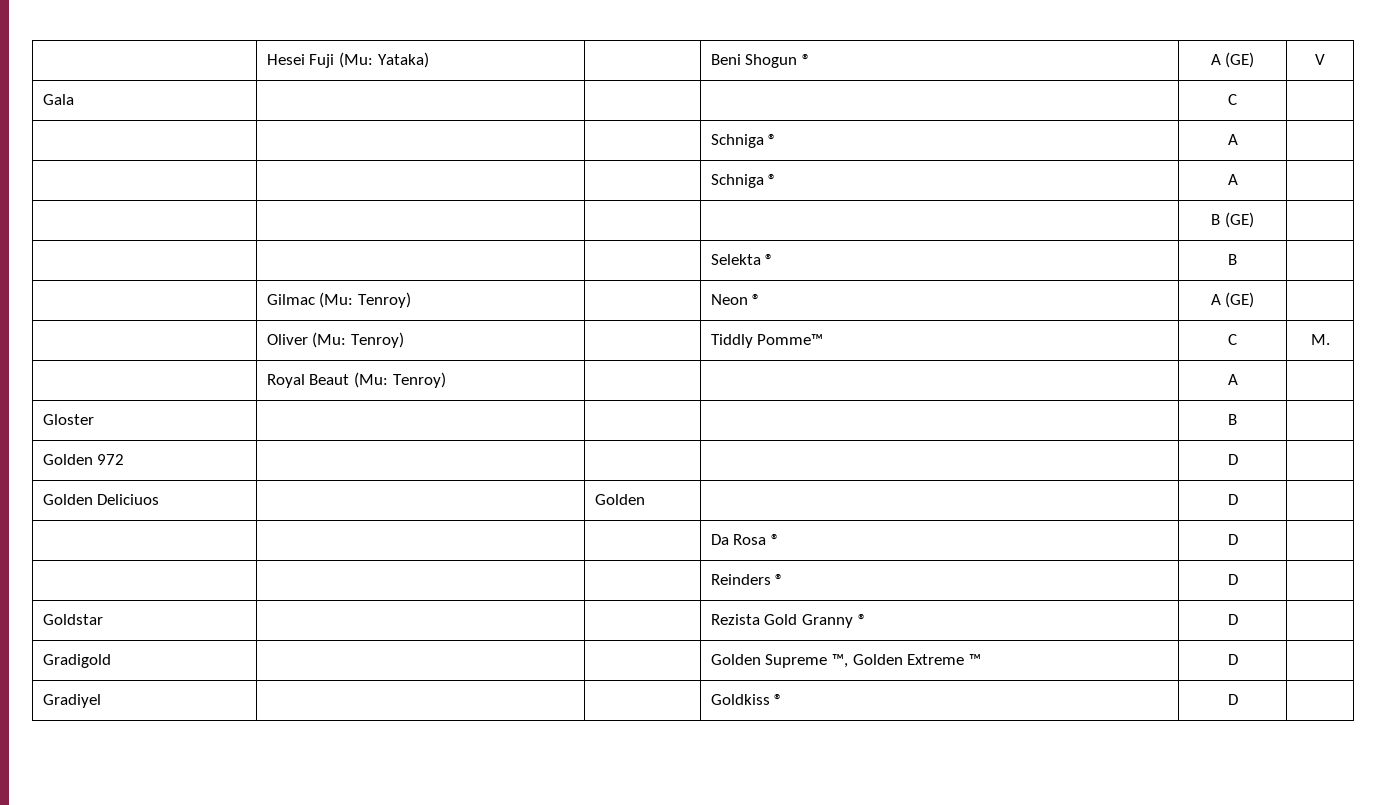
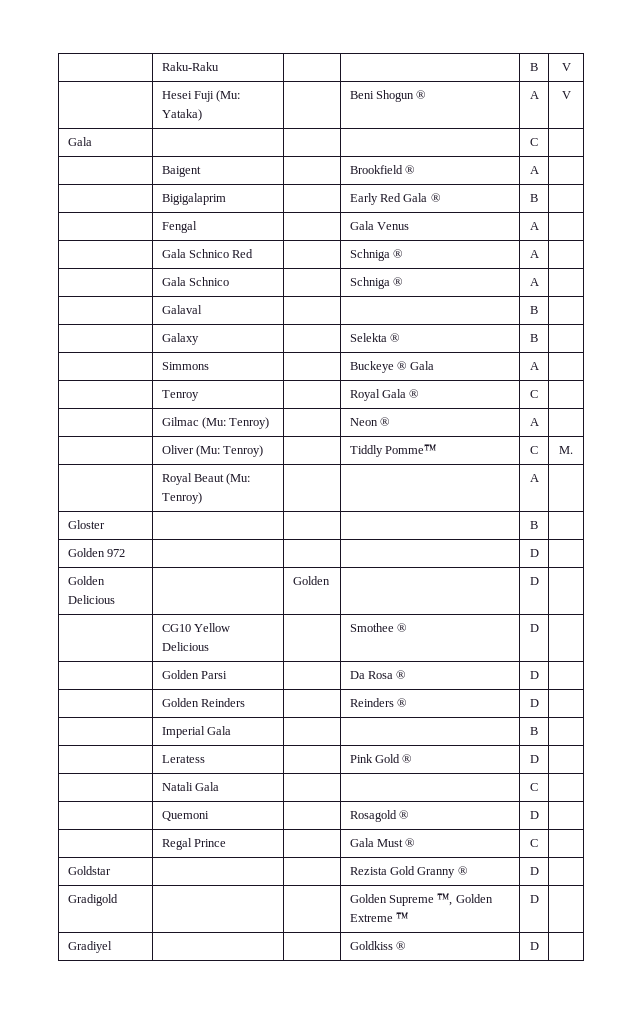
+ | Raku-Raku | | | B | V
- | Hesei Fuji (Mu: Yataka) | | Beni Shogun ® | A (GE) | V
+ | Hesei Fuji (Mu: Yataka) | | Beni Shogun ® | A | V
  Gala | | | | C |
- | | | Schniga ® | A |
- | | | Schniga ® | A |
- | | | | B (GE) |
- | | | Selekta ® | B |
+ | Baigent | | Brookfield ® | A |
+ | Bigigalaprim | | Early Red Gala ® | B |
+ | Fengal | | Gala Venus | A |
+ | Gala Schnico Red | | Schniga ® | A |
+ | Gala Schnico | | Schniga ® | A |
+ | Galaval | | | B |
+ | Galaxy | | Selekta ® | B |
+ | Simmons | | Buckeye ® Gala | A |
+ | Tenroy | | Royal Gala ® | C |
- | Gilmac (Mu: Tenroy) | | Neon ® | A (GE) |
+ | Gilmac (Mu: Tenroy) | | Neon ® | A |
- Golden Deliciuos | | Golden | | D |
+ Golden Delicious | | Golden | | D |
- | | | Da Rosa ® | D |
+ | CG10 Yellow Delicious | | Smothee ® | D |
+ | Golden Parsi | | Da Rosa ® | D |
- | | | Reinders ® | D |
+ | Golden Reinders | | Reinders ® | D |
+ | Imperial Gala | | | B |
+ | Leratess | | Pink Gold ® | D |
+ | Natali Gala | | | C |
+ | Quemoni | | Rosagold ® | D |
+ | Regal Prince | | Gala Must ® | C |

